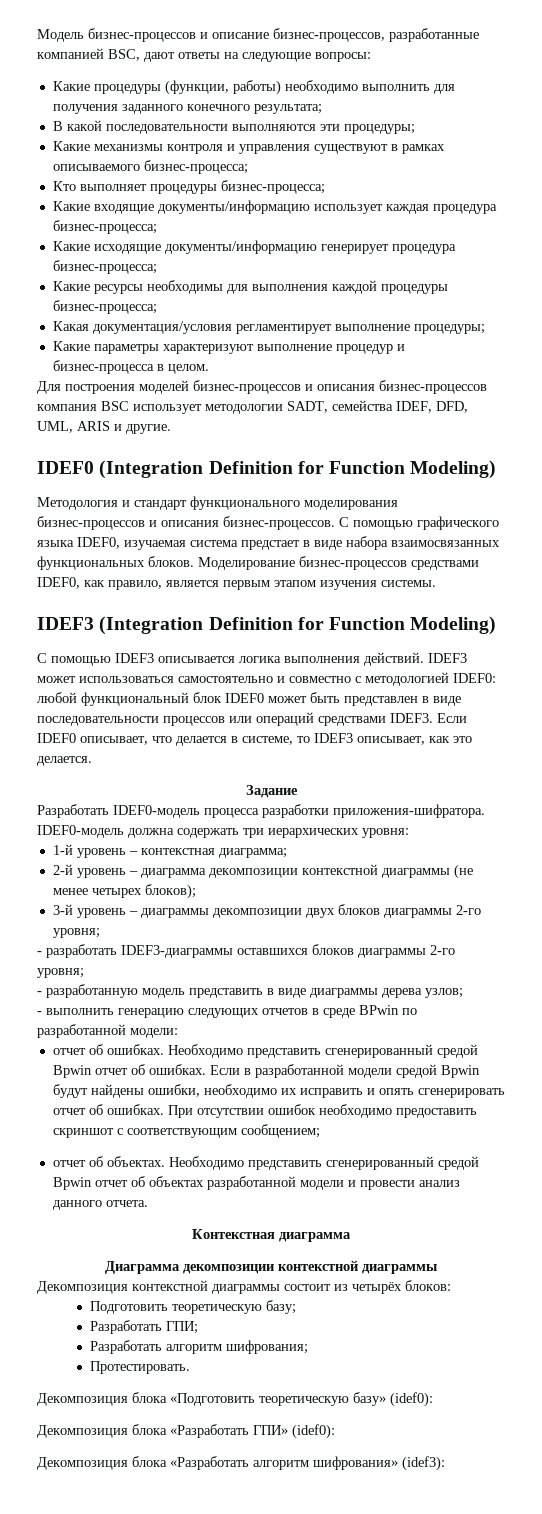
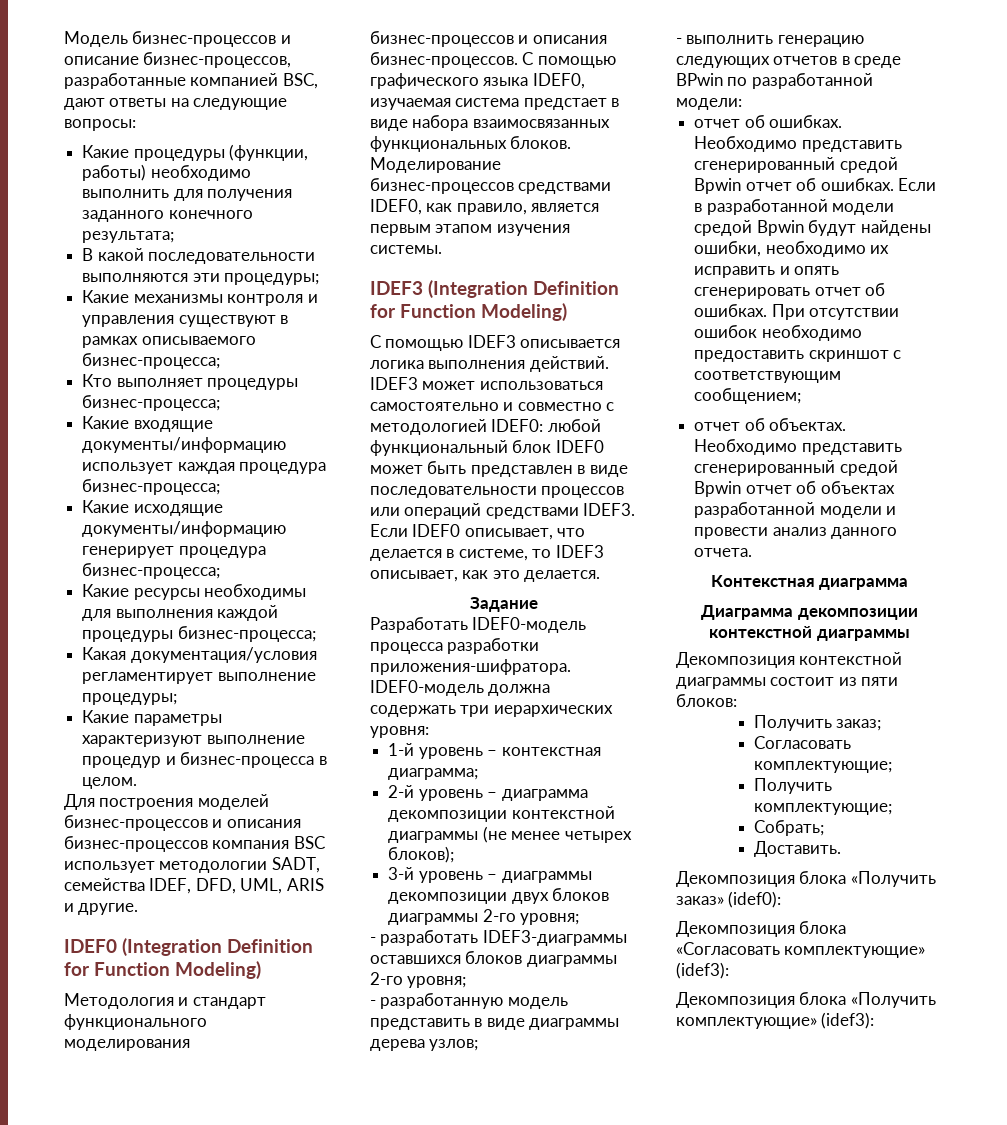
- Декомпозиция контекстной диаграммы состоит из четырёх блоков:
+ Декомпозиция контекстной диаграммы состоит из пяти блоков:
- Подготовить теоретическую базу;
- Разработать ГПИ;
- Разработать алгоритм шифрования;
- Протестировать.
- Декомпозиция блока «Подготовить теоретическую базу» (idef0):
- Декомпозиция блока «Разработать ГПИ» (idef0):
- Декомпозиция блока «Разработать алгоритм шифрования» (idef3):
+ Получить заказ;
+ Согласовать комплектующие;
+ Получить комплектующие;
+ Собрать;
+ Доставить.
+ Декомпозиция блока «Получить заказ» (idef0):
+ Декомпозиция блока «Согласовать комплектующие» (idef3):
+ Декомпозиция блока «Получить комплектующие» (idef3):

